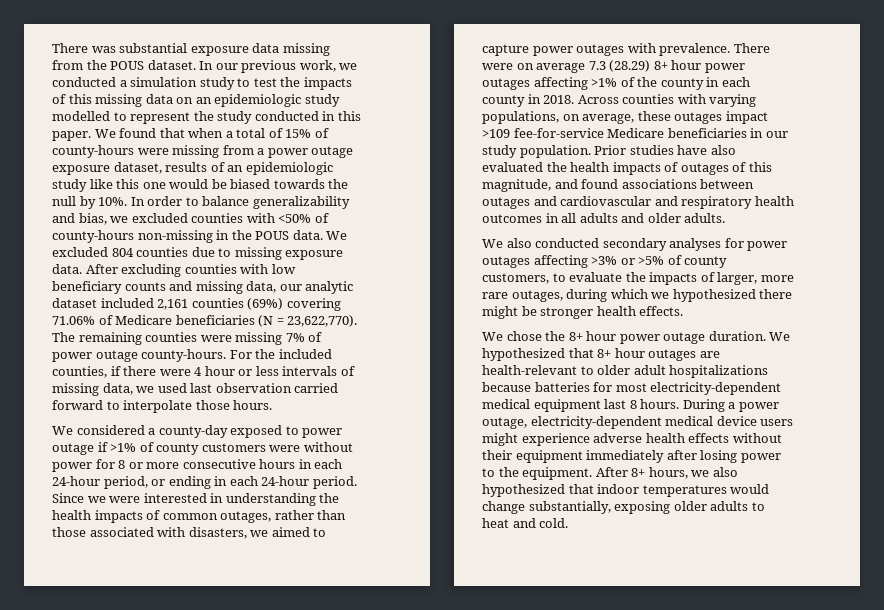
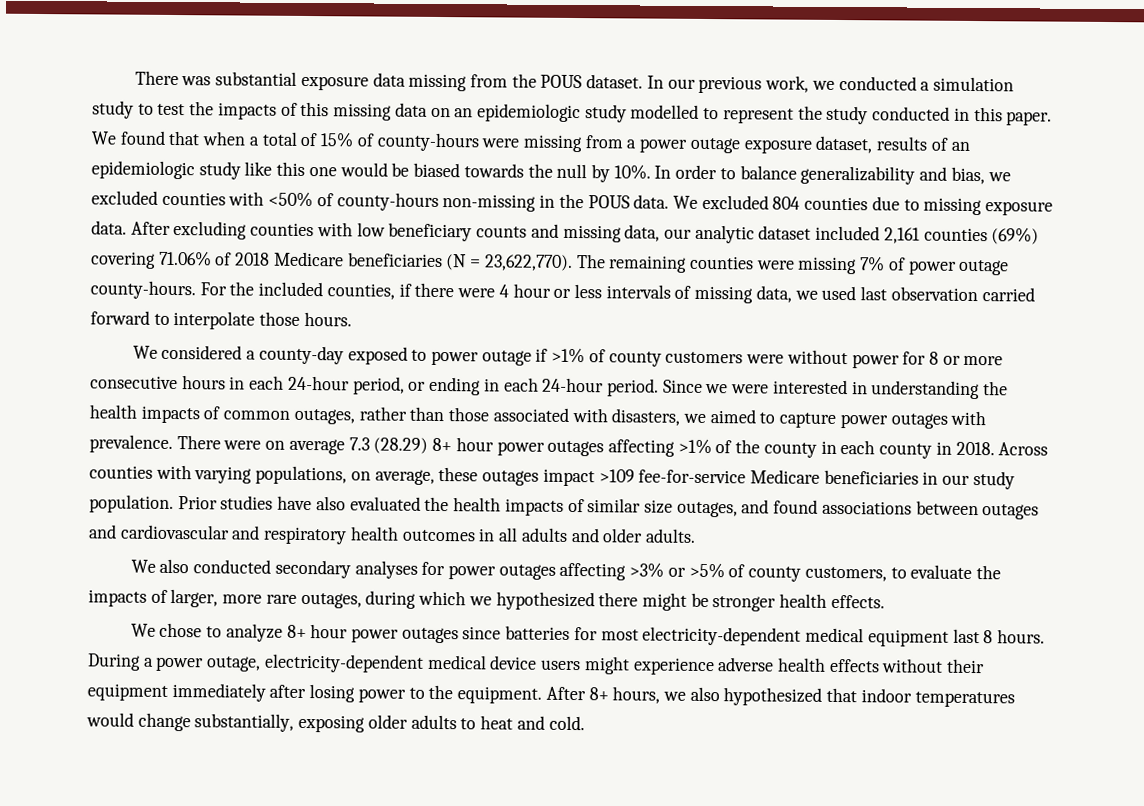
- After excluding counties with low beneficiary counts and missing data, our analytic dataset included 2,161 counties (69%) covering 71.06% of Medicare beneficiaries (N = 23,622,770).
+ After excluding counties with low beneficiary counts and missing data, our analytic dataset included 2,161 counties (69%) covering 71.06% of 2018 Medicare beneficiaries (N = 23,622,770).
- Prior studies have also evaluated the health impacts of outages of this magnitude, and found associations between outages and cardiovascular and respiratory health outcomes in all adults and older adults.
+ Prior studies have also evaluated the health impacts of similar size outages, and found associations between outages and cardiovascular and respiratory health outcomes in all adults and older adults.
- We chose the 8+ hour power outage duration. We hypothesized that 8+ hour outages are health-relevant to older adult hospitalizations because batteries for most electricity-dependent medical equipment last 8 hours.
+ We chose to analyze 8+ hour power outages since batteries for most electricity-dependent medical equipment last 8 hours.

